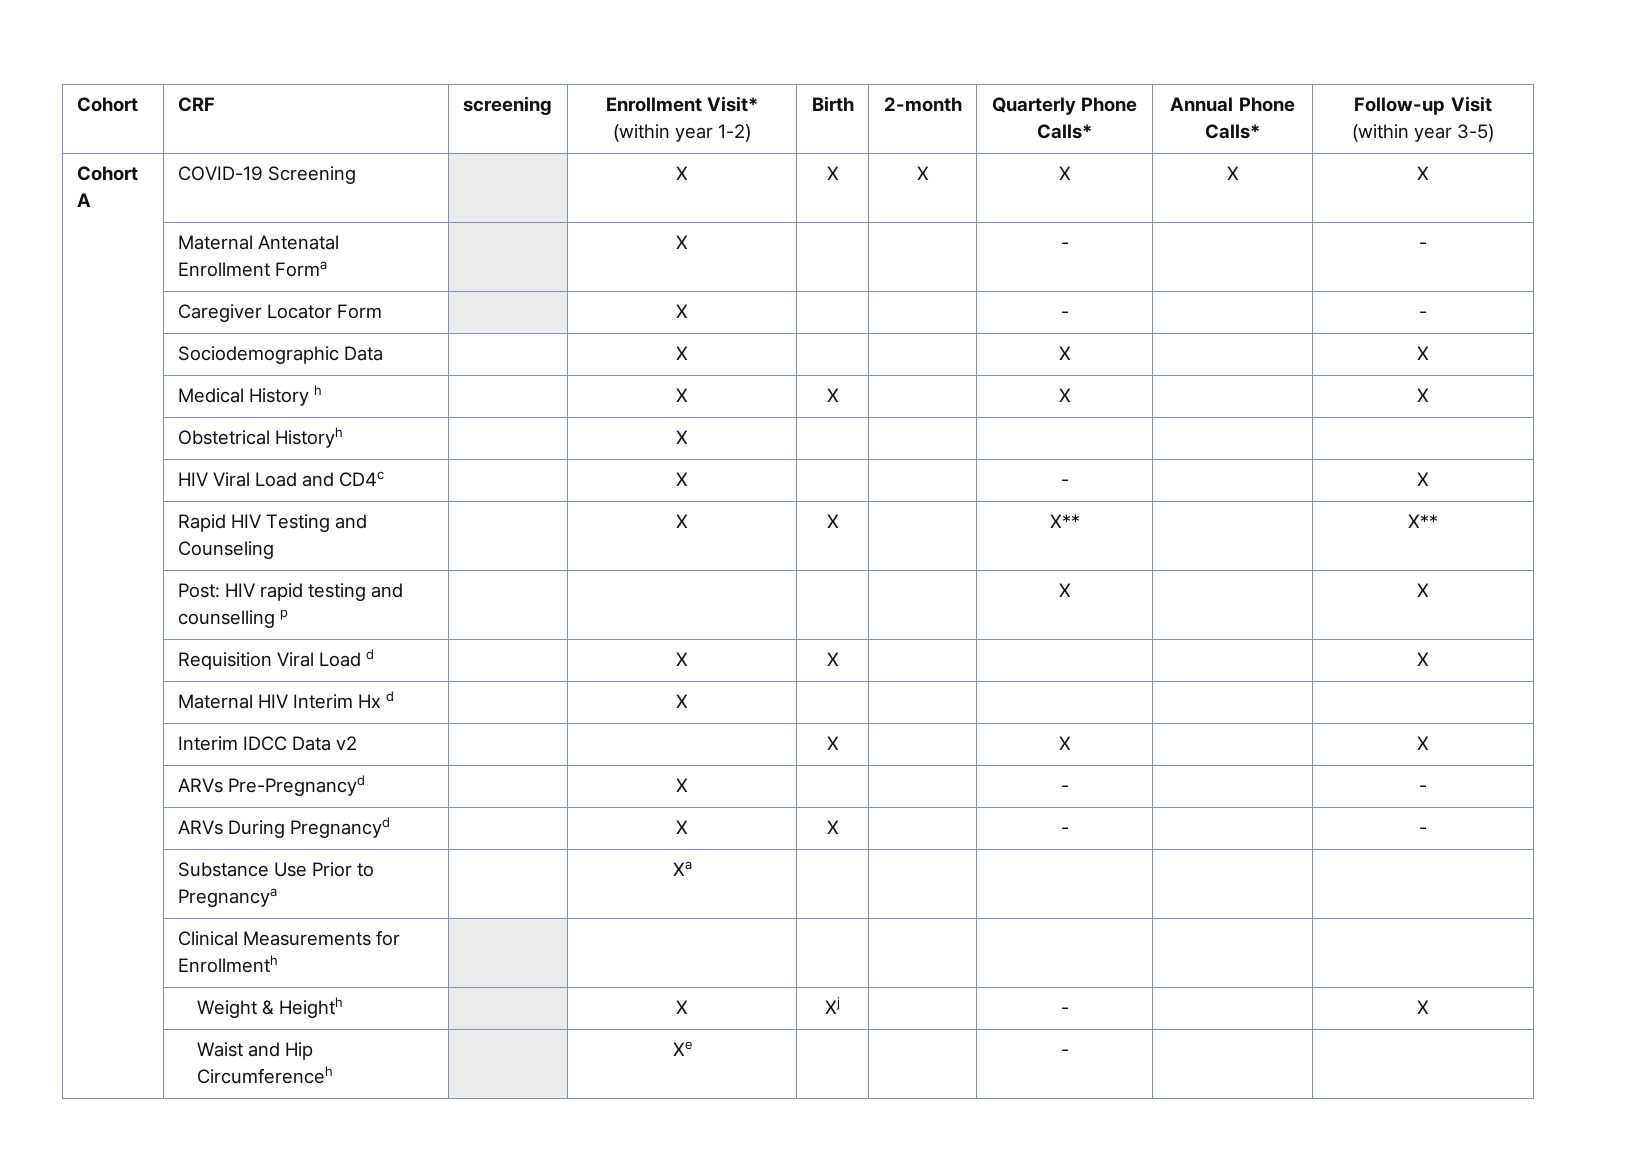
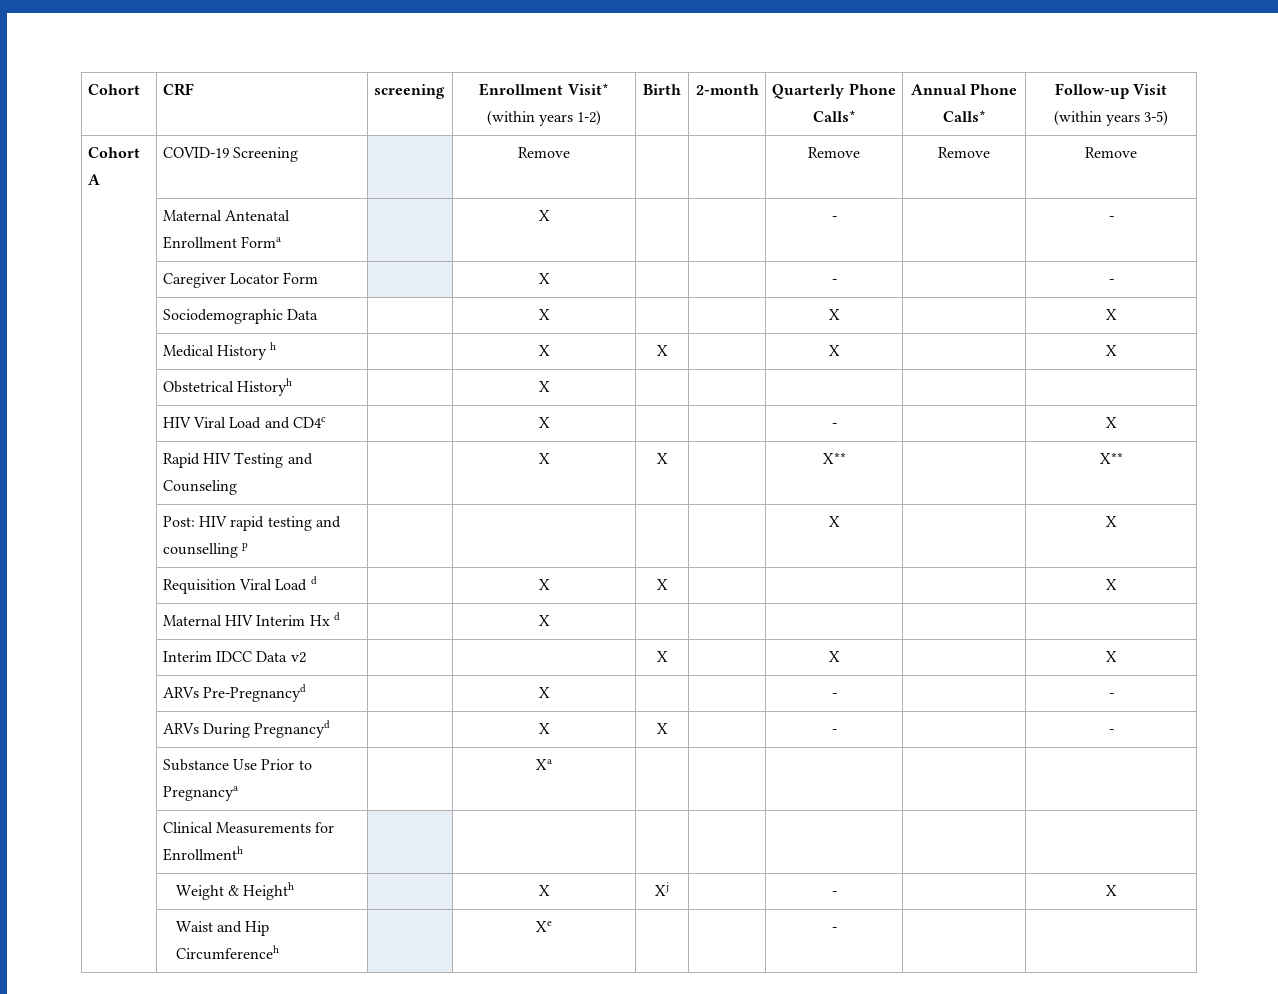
- Cohort | CRF | screening | Enrollment Visit* (within year 1-2) | Birth | 2-month | Quarterly Phone Calls* | Annual Phone Calls* | Follow-up Visit (within year 3-5)
+ Cohort | CRF | screening | Enrollment Visit* (within years 1-2) | Birth | 2-month | Quarterly Phone Calls* | Annual Phone Calls* | Follow-up Visit (within years 3-5)
- Cohort A | COVID-19 Screening | | X | X | X | X | X | X
+ Cohort A | COVID-19 Screening | | Remove | | | Remove | Remove | Remove

